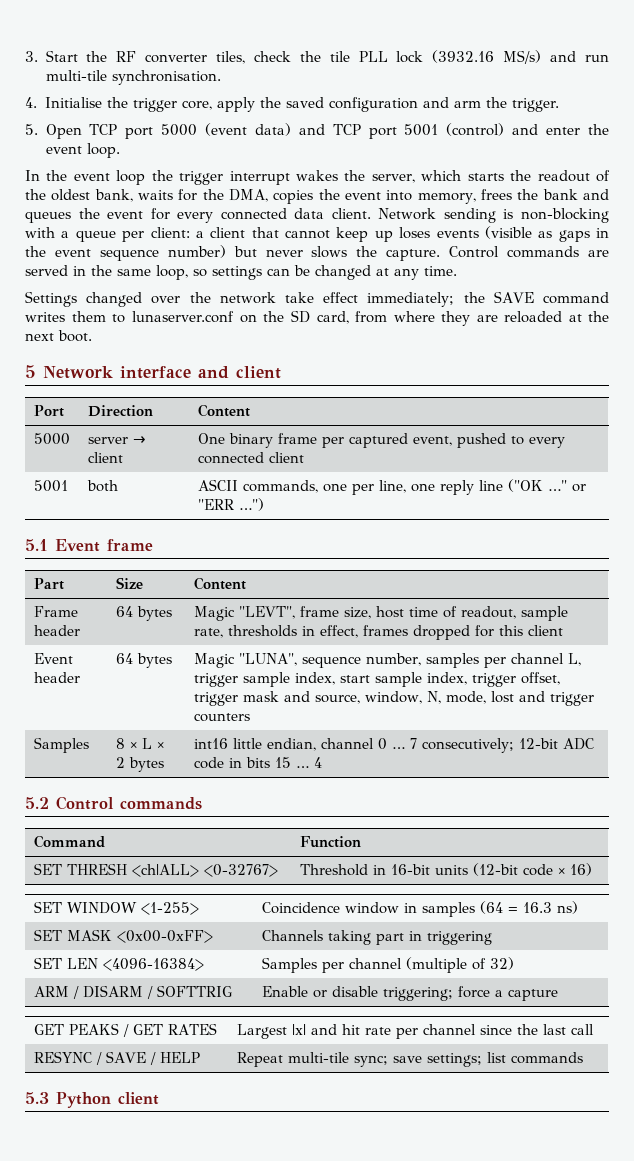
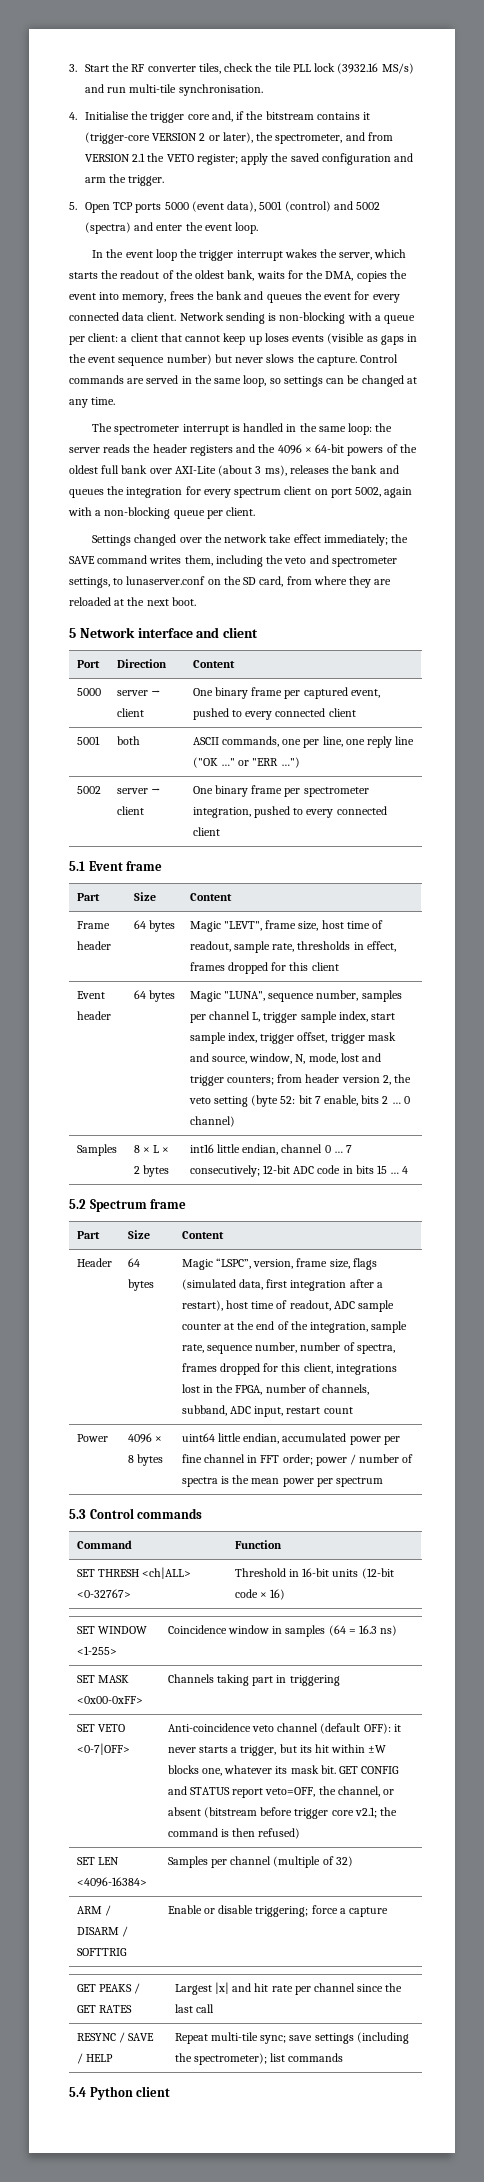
- 4. Initialise the trigger core, apply the saved configuration and arm the trigger.
+ 4. Initialise the trigger core and, if the bitstream contains it (trigger-core VERSION 2 or later), the spectrometer, and from VERSION 2.1 the VETO register; apply the saved configuration and arm the trigger.
- 5. Open TCP port 5000 (event data) and TCP port 5001 (control) and enter the event loop.
+ 5. Open TCP ports 5000 (event data), 5001 (control) and 5002 (spectra) and enter the event loop.
+ The spectrometer interrupt is handled in the same loop: the server reads the header registers and the 4096 × 64-bit powers of the oldest full bank over AXI-Lite (about 3 ms), releases the bank and queues the integration for every spectrum client on port 5002, again with a non-blocking queue per client.
- Settings changed over the network take effect immediately; the SAVE command writes them to lunaserver.conf on the SD card, from where they are reloaded at the next boot.
+ Settings changed over the network take effect immediately; the SAVE command writes them, including the veto and spectrometer settings, to lunaserver.conf on the SD card, from where they are reloaded at the next boot.
+ 5002 | server → client | One binary frame per spectrometer integration, pushed to every connected client
- Magic "LUNA", sequence number, samples per channel L, trigger sample index, start sample index, trigger offset, trigger mask and source, window, N, mode, lost and trigger counters
+ Magic "LUNA", sequence number, samples per channel L, trigger sample index, start sample index, trigger offset, trigger mask and source, window, N, mode, lost and trigger counters; from header version 2, the veto setting (byte 52: bit 7 enable, bits 2 … 0 channel)
- 5.2 Control commands
+ 5.2 Spectrum frame
+ Part | Size | Content
+ Header | 64 bytes | Magic “LSPC”, version, frame size, flags (simulated data, first integration after a restart), host time of readout, ADC sample counter at the end of the integration, sample rate, sequence number, number of spectra, frames dropped for this client, integrations lost in the FPGA, number of channels, subband, ADC input, restart count
+ Power | 4096 × 8 bytes | uint64 little endian, accumulated power per fine channel in FFT order; power / number of spectra is the mean power per spectrum
+ 5.3 Control commands
+ SET VETO <0-7|OFF> | Anti-coincidence veto channel (default OFF): it never starts a trigger, but its hit within ±W blocks one, whatever its mask bit. GET CONFIG and STATUS report veto=OFF, the channel, or absent (bitstream before trigger core v2.1; the command is then refused)
- RESYNC / SAVE / HELP | Repeat multi-tile sync; save settings; list commands
+ RESYNC / SAVE / HELP | Repeat multi-tile sync; save settings (including the spectrometer); list commands
- 5.3 Python client
+ 5.4 Python client

